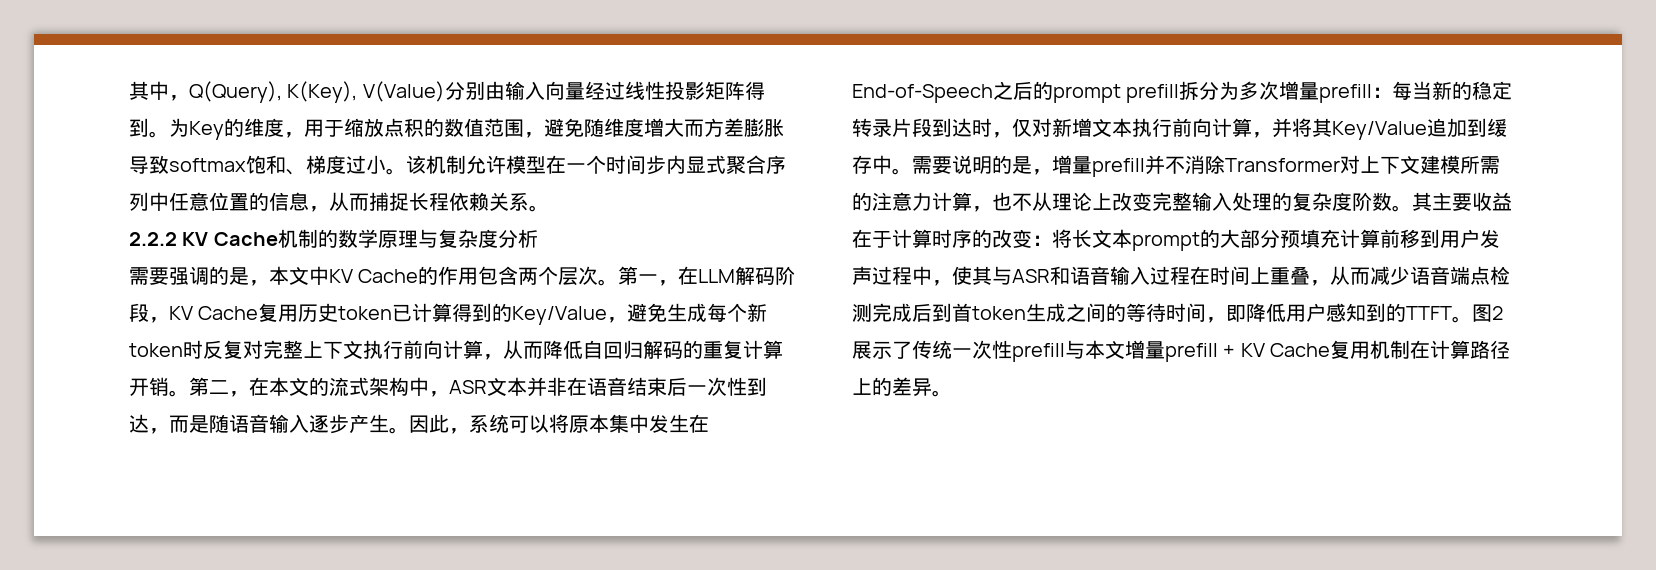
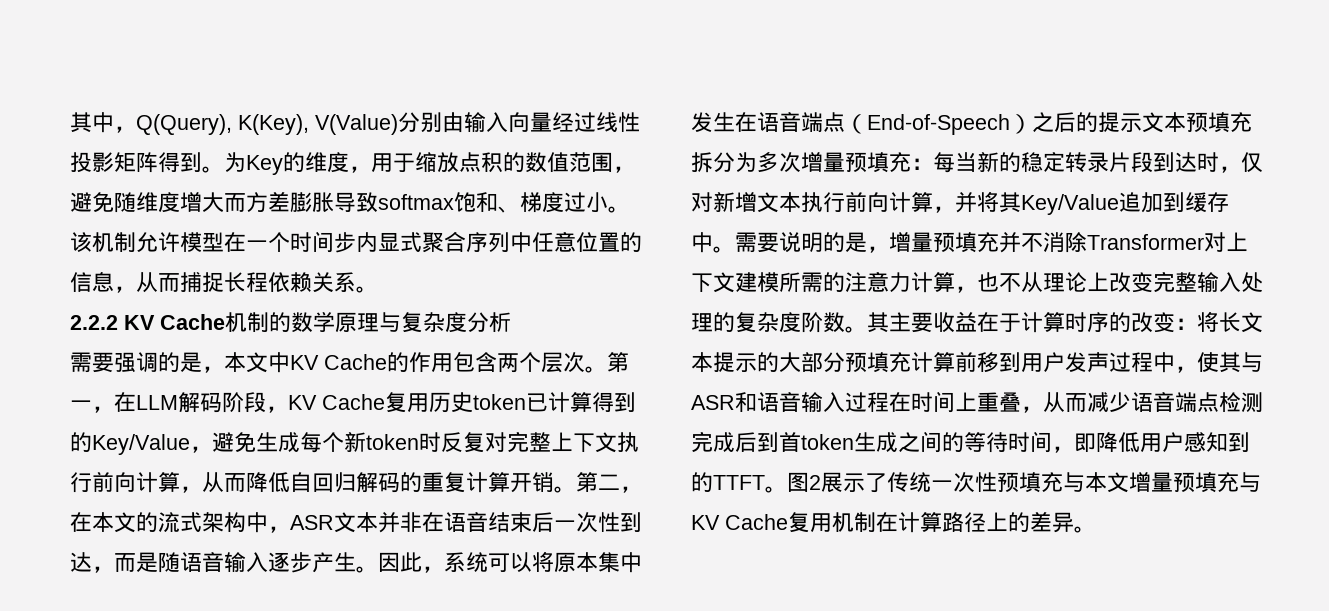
- 因此，系统可以将原本集中发生在End-of-Speech之后的prompt prefill拆分为多次增量prefill：每当新的稳定转录片段到达时，仅对新增文本执行前向计算，并将其Key/Value追加到缓存中。
+ 因此，系统可以将原本集中发生在语音端点（End-of-Speech）之后的提示文本预填充拆分为多次增量预填充：每当新的稳定转录片段到达时，仅对新增文本执行前向计算，并将其Key/Value追加到缓存中。
- 需要说明的是，增量prefill并不消除Transformer对上下文建模所需的注意力计算，也不从理论上改变完整输入处理的复杂度阶数。
+ 需要说明的是，增量预填充并不消除Transformer对上下文建模所需的注意力计算，也不从理论上改变完整输入处理的复杂度阶数。
- 其主要收益在于计算时序的改变：将长文本prompt的大部分预填充计算前移到用户发声过程中，使其与ASR和语音输入过程在时间上重叠，从而减少语音端点检测完成后到首token生成之间的等待时间，即降低用户感知到的TTFT。
+ 其主要收益在于计算时序的改变：将长文本提示的大部分预填充计算前移到用户发声过程中，使其与ASR和语音输入过程在时间上重叠，从而减少语音端点检测完成后到首token生成之间的等待时间，即降低用户感知到的TTFT。
- 图2展示了传统一次性prefill与本文增量prefill + KV Cache复用机制在计算路径上的差异。
+ 图2展示了传统一次性预填充与本文增量预填充与KV Cache复用机制在计算路径上的差异。

